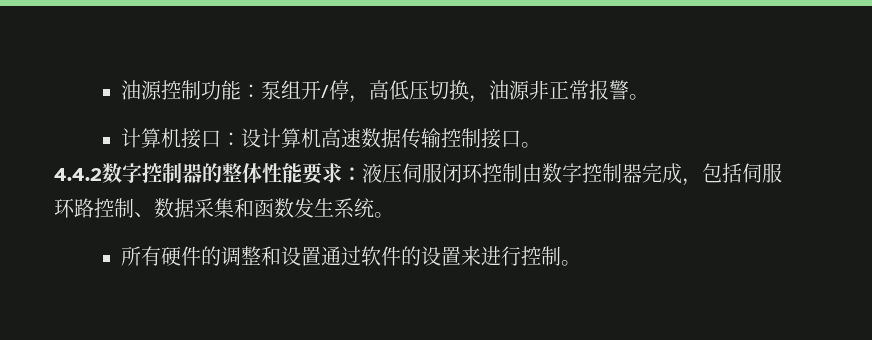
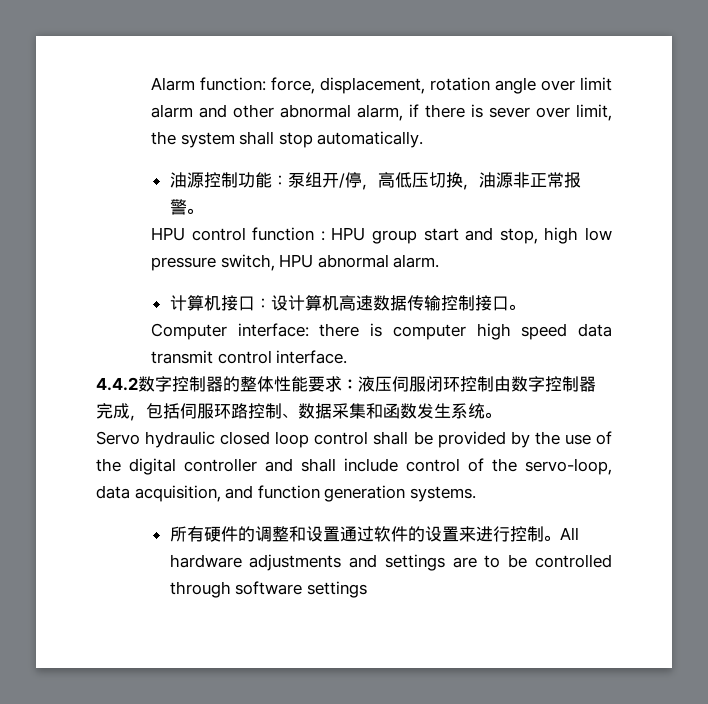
+ Alarm function: force, displacement, rotation angle over limit alarm and other abnormal alarm, if there is sever over limit, the system shall stop automatically.
+ HPU control function : HPU group start and stop, high low pressure switch, HPU abnormal alarm.
+ Computer interface: there is computer high speed data transmit control interface.
+ Servo hydraulic closed loop control shall be provided by the use of the digital controller and shall include control of the servo-loop, data acquisition, and function generation systems.
+ All hardware adjustments and settings are to be controlled through software settings

